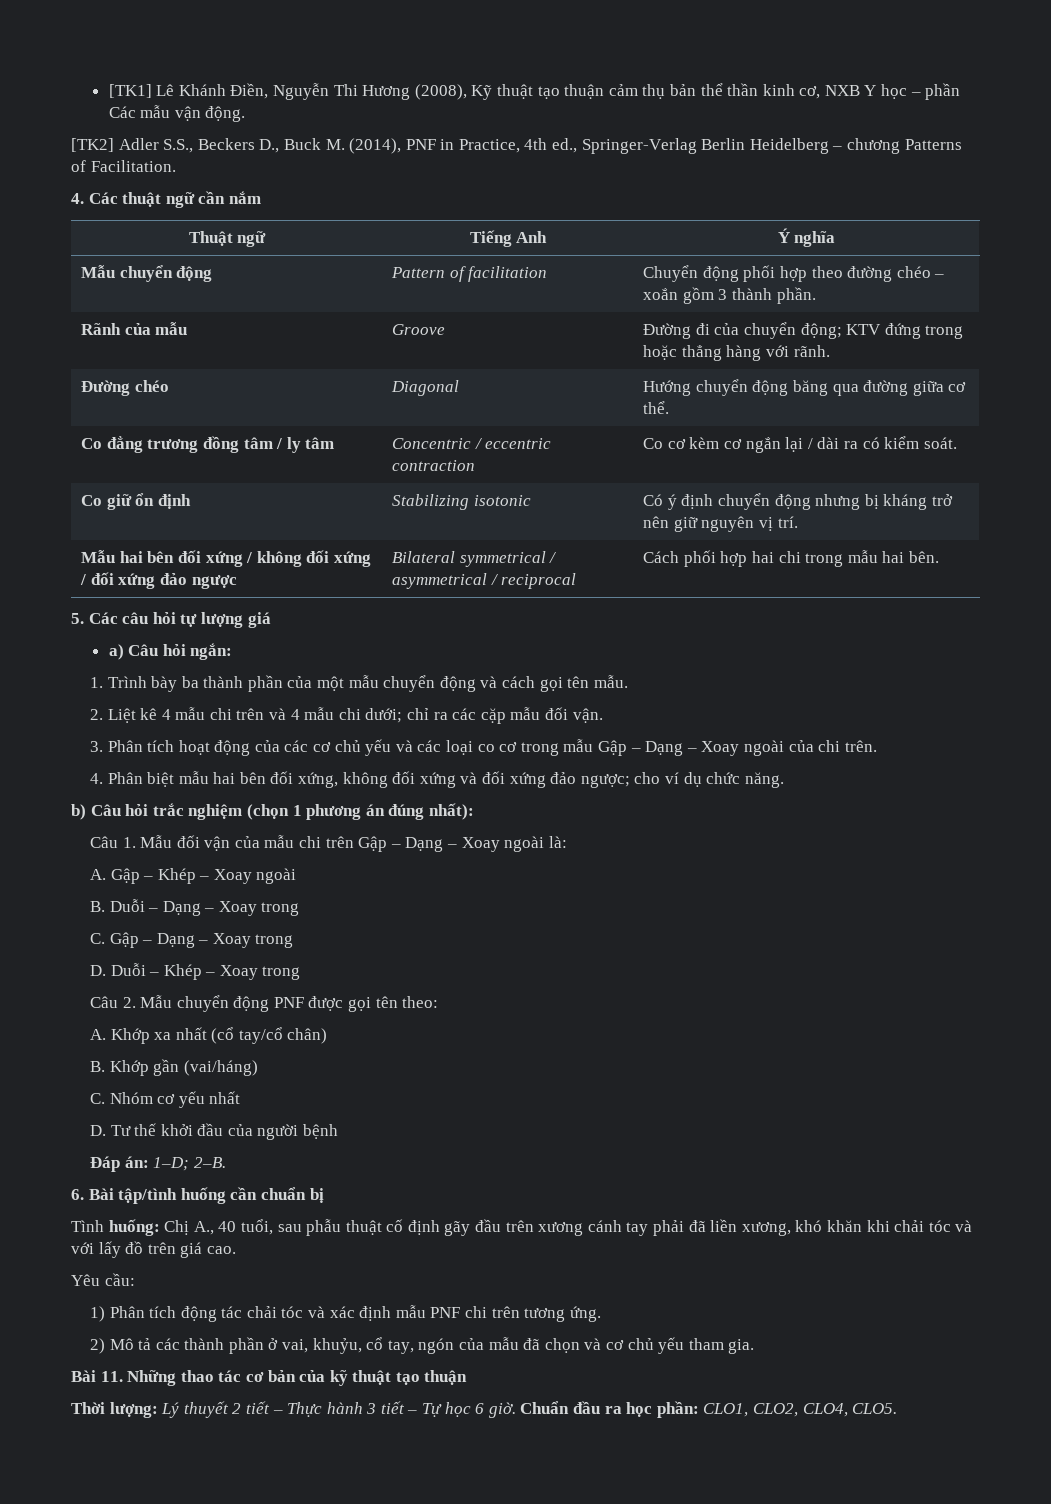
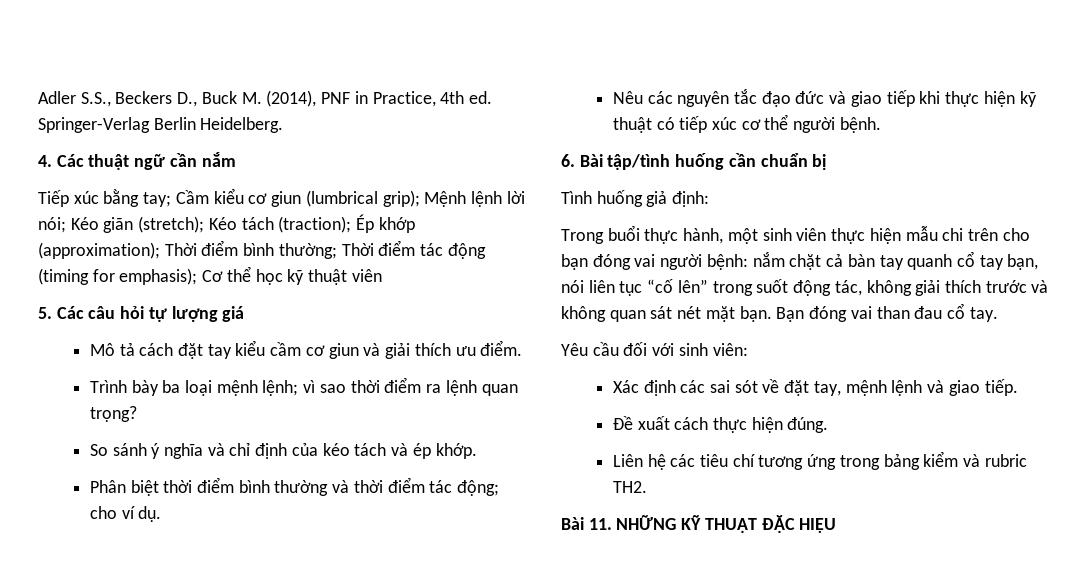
- [TK1] Lê Khánh Điền, Nguyễn Thi Hương (2008), Kỹ thuật tạo thuận cảm thụ bản thể thần kinh cơ, NXB Y học – phần Các mẫu vận động.
- [TK2] Adler S.S., Beckers D., Buck M. (2014), PNF in Practice, 4th ed., Springer-Verlag Berlin Heidelberg – chương Patterns of Facilitation.
+ Adler S.S., Beckers D., Buck M. (2014), PNF in Practice, 4th ed. Springer-Verlag Berlin Heidelberg.
- Thuật ngữ | Tiếng Anh | Ý nghĩa
- Mẫu chuyển động | Pattern of facilitation | Chuyển động phối hợp theo đường chéo – xoắn gồm 3 thành phần.
- Rãnh của mẫu | Groove | Đường đi của chuyển động; KTV đứng trong hoặc thẳng hàng với rãnh.
- Đường chéo | Diagonal | Hướng chuyển động băng qua đường giữa cơ thể.
- Co đẳng trương đồng tâm / ly tâm | Concentric / eccentric contraction | Co cơ kèm cơ ngắn lại / dài ra có kiểm soát.
- Co giữ ổn định | Stabilizing isotonic | Có ý định chuyển động nhưng bị kháng trở nên giữ nguyên vị trí.
- Mẫu hai bên đối xứng / không đối xứng / đối xứng đảo ngược | Bilateral symmetrical / asymmetrical / reciprocal | Cách phối hợp hai chi trong mẫu hai bên.
+ Tiếp xúc bằng tay; Cầm kiểu cơ giun (lumbrical grip); Mệnh lệnh lời nói; Kéo giãn (stretch); Kéo tách (traction); Ép khớp (approximation); Thời điểm bình thường; Thời điểm tác động (timing for emphasis); Cơ thể học kỹ thuật viên
- a) Câu hỏi ngắn:
- 1. Trình bày ba thành phần của một mẫu chuyển động và cách gọi tên mẫu.
- 2. Liệt kê 4 mẫu chi trên và 4 mẫu chi dưới; chỉ ra các cặp mẫu đối vận.
- 3. Phân tích hoạt động của các cơ chủ yếu và các loại co cơ trong mẫu Gập – Dạng – Xoay ngoài của chi trên.
- 4. Phân biệt mẫu hai bên đối xứng, không đối xứng và đối xứng đảo ngược; cho ví dụ chức năng.
- b) Câu hỏi trắc nghiệm (chọn 1 phương án đúng nhất):
- Câu 1. Mẫu đối vận của mẫu chi trên Gập – Dạng – Xoay ngoài là:
- A. Gập – Khép – Xoay ngoài
- B. Duỗi – Dạng – Xoay trong
- C. Gập – Dạng – Xoay trong
- D. Duỗi – Khép – Xoay trong
- Câu 2. Mẫu chuyển động PNF được gọi tên theo:
- A. Khớp xa nhất (cổ tay/cổ chân)
- B. Khớp gần (vai/háng)
- C. Nhóm cơ yếu nhất
- D. Tư thế khởi đầu của người bệnh
- Đáp án: 1–D; 2–B.
+ Mô tả cách đặt tay kiểu cầm cơ giun và giải thích ưu điểm.
+ Trình bày ba loại mệnh lệnh; vì sao thời điểm ra lệnh quan trọng?
+ So sánh ý nghĩa và chỉ định của kéo tách và ép khớp.
+ Phân biệt thời điểm bình thường và thời điểm tác động; cho ví dụ.
+ Nêu các nguyên tắc đạo đức và giao tiếp khi thực hiện kỹ thuật có tiếp xúc cơ thể người bệnh.
- Tình huống: Chị A., 40 tuổi, sau phẫu thuật cố định gãy đầu trên xương cánh tay phải đã liền xương, khó khăn khi chải tóc và với lấy đồ trên giá cao.
- Yêu cầu:
- 1) Phân tích động tác chải tóc và xác định mẫu PNF chi trên tương ứng.
- 2) Mô tả các thành phần ở vai, khuỷu, cổ tay, ngón của mẫu đã chọn và cơ chủ yếu tham gia.
- Bài 11. Những thao tác cơ bản của kỹ thuật tạo thuận
- Thời lượng: Lý thuyết 2 tiết – Thực hành 3 tiết – Tự học 6 giờ. Chuẩn đầu ra học phần: CLO1, CLO2, CLO4, CLO5.
+ Tình huống giả định:
+ Trong buổi thực hành, một sinh viên thực hiện mẫu chi trên cho bạn đóng vai người bệnh: nắm chặt cả bàn tay quanh cổ tay bạn, nói liên tục “cố lên” trong suốt động tác, không giải thích trước và không quan sát nét mặt bạn. Bạn đóng vai than đau cổ tay.
+ Yêu cầu đối với sinh viên:
+ Xác định các sai sót về đặt tay, mệnh lệnh và giao tiếp.
+ Đề xuất cách thực hiện đúng.
+ Liên hệ các tiêu chí tương ứng trong bảng kiểm và rubric TH2.
+ Bài 11. NHỮNG KỸ THUẬT ĐẶC HIỆU

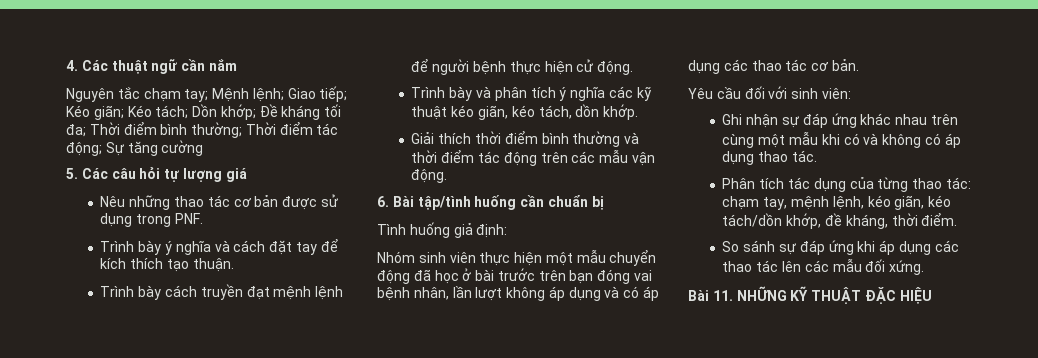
- Adler S.S., Beckers D., Buck M. (2014), PNF in Practice, 4th ed. Springer-Verlag Berlin Heidelberg.
- Tiếp xúc bằng tay; Cầm kiểu cơ giun (lumbrical grip); Mệnh lệnh lời nói; Kéo giãn (stretch); Kéo tách (traction); Ép khớp (approximation); Thời điểm bình thường; Thời điểm tác động (timing for emphasis); Cơ thể học kỹ thuật viên
+ Nguyên tắc chạm tay; Mệnh lệnh; Giao tiếp; Kéo giãn; Kéo tách; Dồn khớp; Đề kháng tối đa; Thời điểm bình thường; Thời điểm tác động; Sự tăng cường
- Mô tả cách đặt tay kiểu cầm cơ giun và giải thích ưu điểm.
- Trình bày ba loại mệnh lệnh; vì sao thời điểm ra lệnh quan trọng?
- So sánh ý nghĩa và chỉ định của kéo tách và ép khớp.
+ Nêu những thao tác cơ bản được sử dụng trong PNF.
+ Trình bày ý nghĩa và cách đặt tay để kích thích tạo thuận.
+ Trình bày cách truyền đạt mệnh lệnh để người bệnh thực hiện cử động.
+ Trình bày và phân tích ý nghĩa các kỹ thuật kéo giãn, kéo tách, dồn khớp.
- Phân biệt thời điểm bình thường và thời điểm tác động; cho ví dụ.
- Nêu các nguyên tắc đạo đức và giao tiếp khi thực hiện kỹ thuật có tiếp xúc cơ thể người bệnh.
+ Giải thích thời điểm bình thường và thời điểm tác động trên các mẫu vận động.
- Trong buổi thực hành, một sinh viên thực hiện mẫu chi trên cho bạn đóng vai người bệnh: nắm chặt cả bàn tay quanh cổ tay bạn, nói liên tục “cố lên” trong suốt động tác, không giải thích trước và không quan sát nét mặt bạn. Bạn đóng vai than đau cổ tay.
+ Nhóm sinh viên thực hiện một mẫu chuyển động đã học ở bài trước trên bạn đóng vai bệnh nhân, lần lượt không áp dụng và có áp dụng các thao tác cơ bản.
- Xác định các sai sót về đặt tay, mệnh lệnh và giao tiếp.
- Đề xuất cách thực hiện đúng.
- Liên hệ các tiêu chí tương ứng trong bảng kiểm và rubric TH2.
+ Ghi nhận sự đáp ứng khác nhau trên cùng một mẫu khi có và không có áp dụng thao tác.
+ Phân tích tác dụng của từng thao tác: chạm tay, mệnh lệnh, kéo giãn, kéo tách/dồn khớp, đề kháng, thời điểm.
+ So sánh sự đáp ứng khi áp dụng các thao tác lên các mẫu đối xứng.

